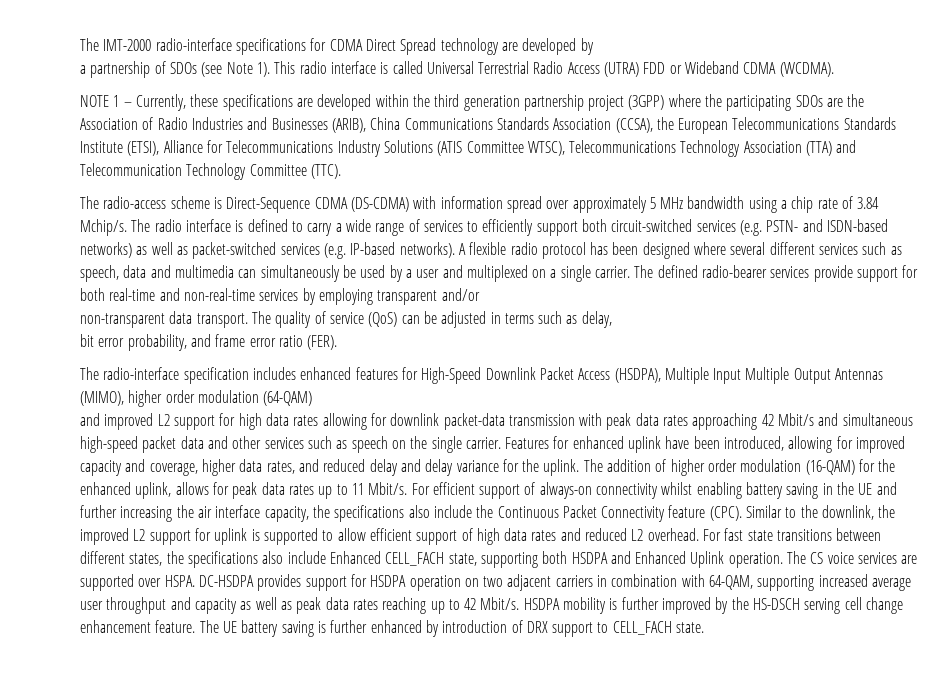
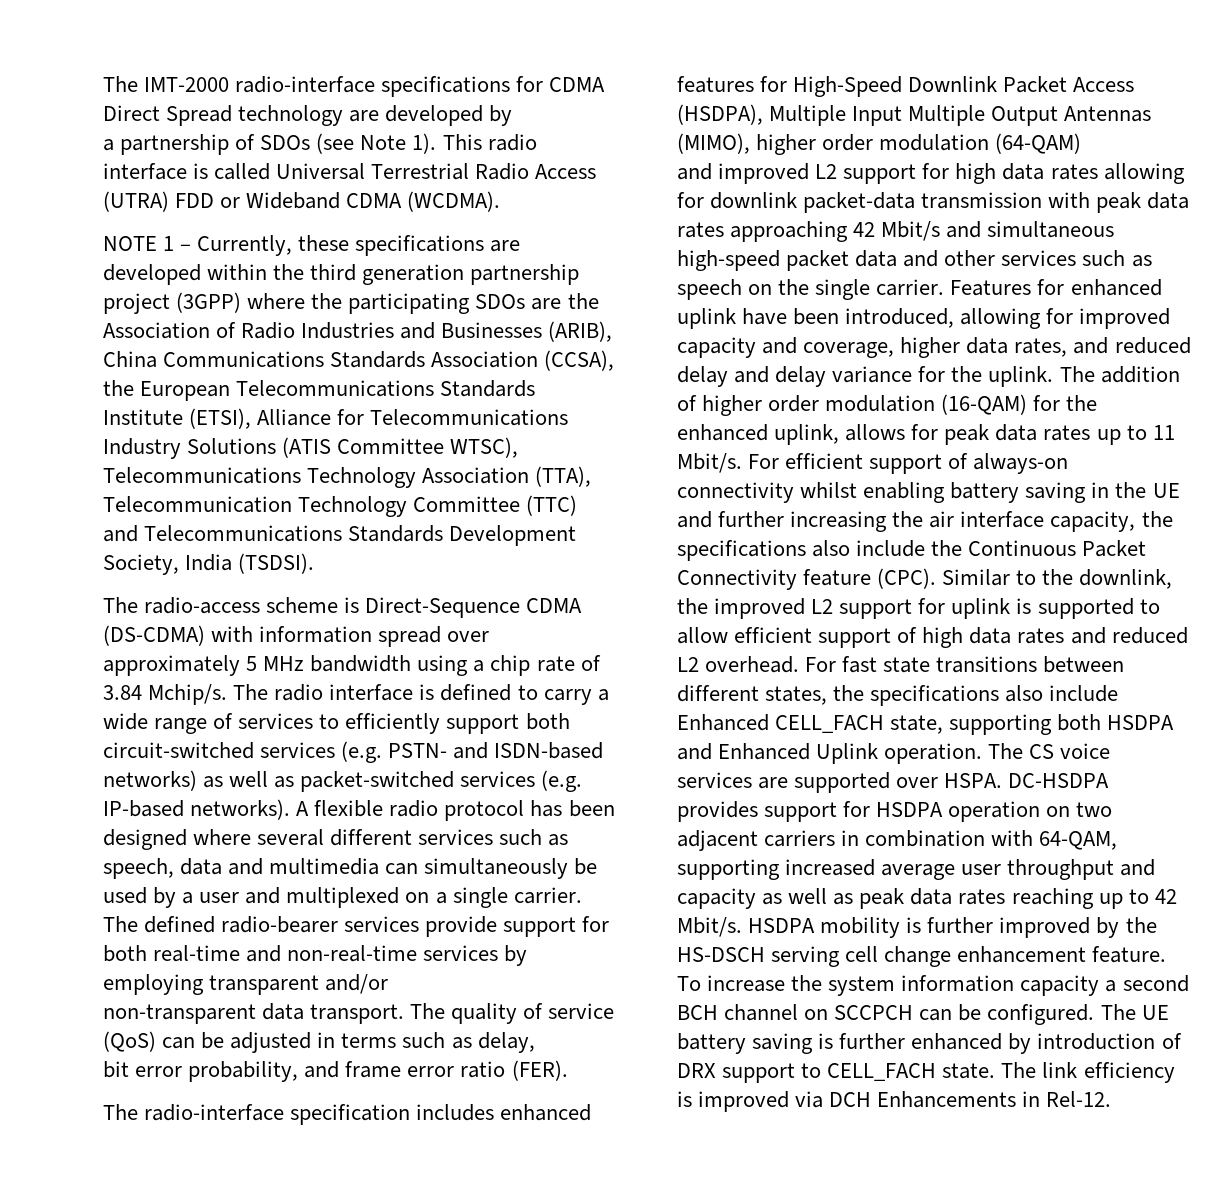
- NOTE 1 – Currently, these specifications are developed within the third generation partnership project (3GPP) where the participating SDOs are the Association of Radio Industries and Businesses (ARIB), China Communications Standards Association (CCSA), the European Telecommunications Standards Institute (ETSI), Alliance for Telecommunications Industry Solutions (ATIS Committee WTSC), Telecommunications Technology Association (TTA) and Telecommunication Technology Committee (TTC).
+ NOTE 1 – Currently, these specifications are developed within the third generation partnership project (3GPP) where the participating SDOs are the Association of Radio Industries and Businesses (ARIB), China Communications Standards Association (CCSA), the European Telecommunications Standards Institute (ETSI), Alliance for Telecommunications Industry Solutions (ATIS Committee WTSC), Telecommunications Technology Association (TTA), Telecommunication Technology Committee (TTC) and Telecommunications Standards Development Society, India (TSDSI).
+ To increase the system information capacity a second BCH channel on SCCPCH can be configured.
+ The link efficiency is improved via DCH Enhancements in Rel-12.

